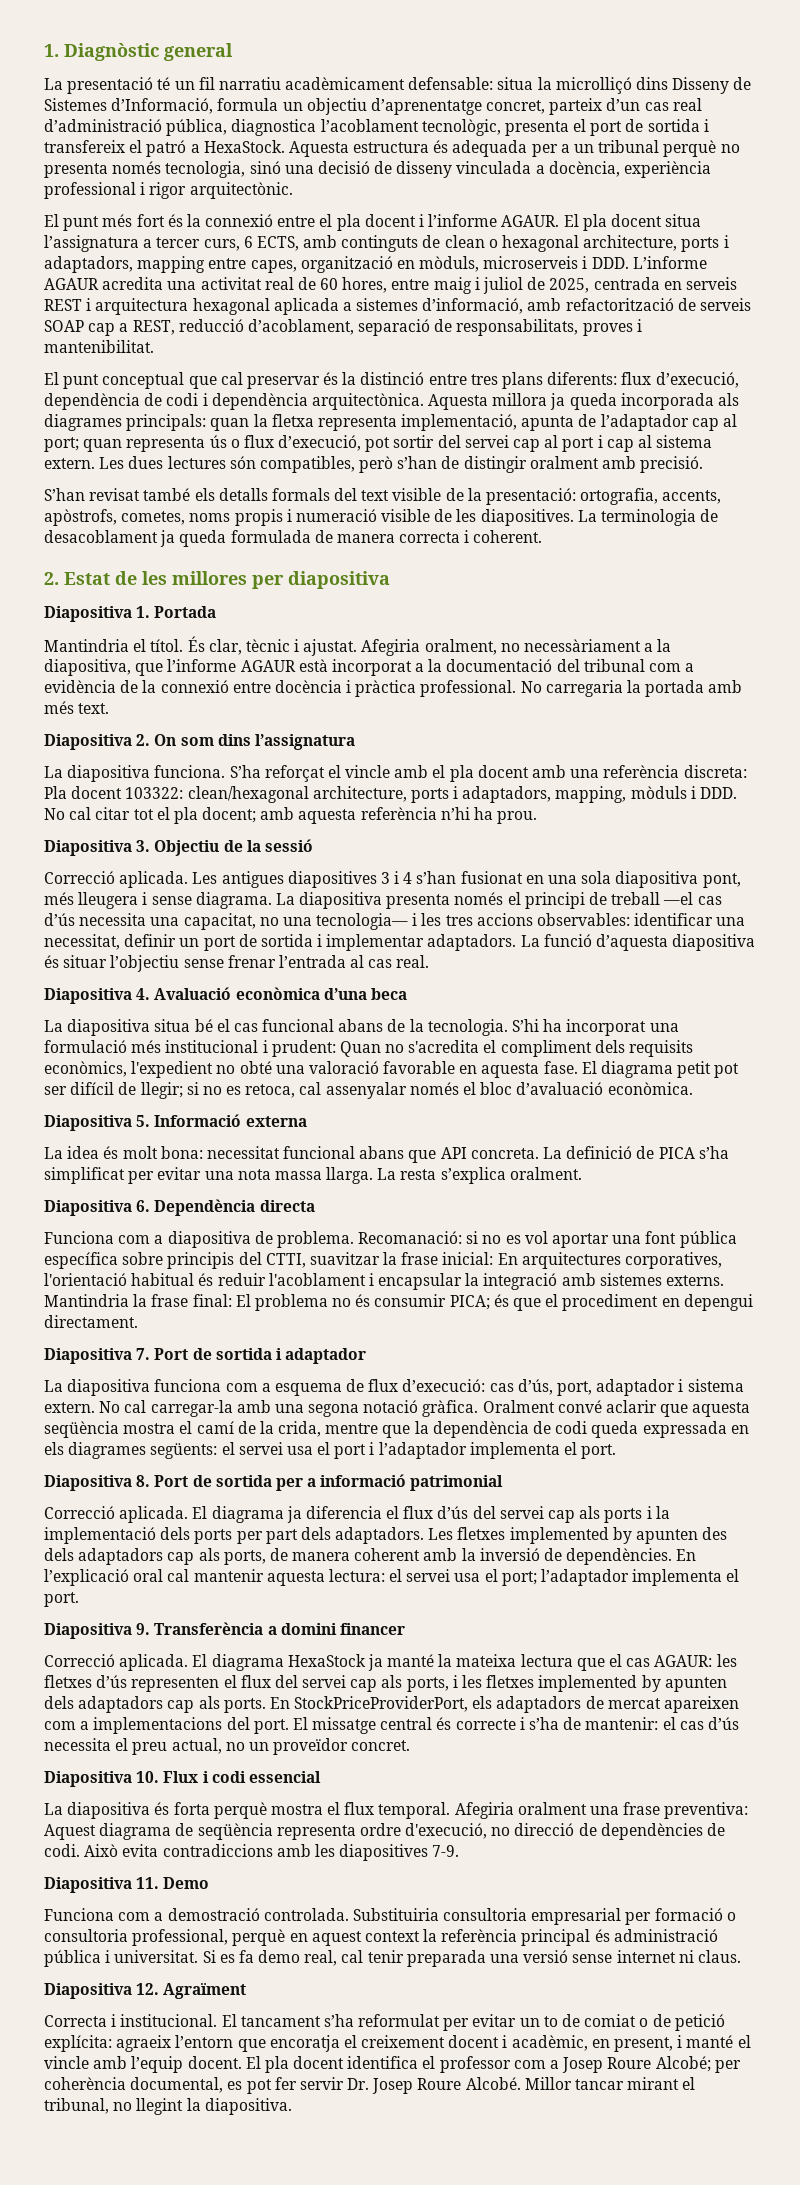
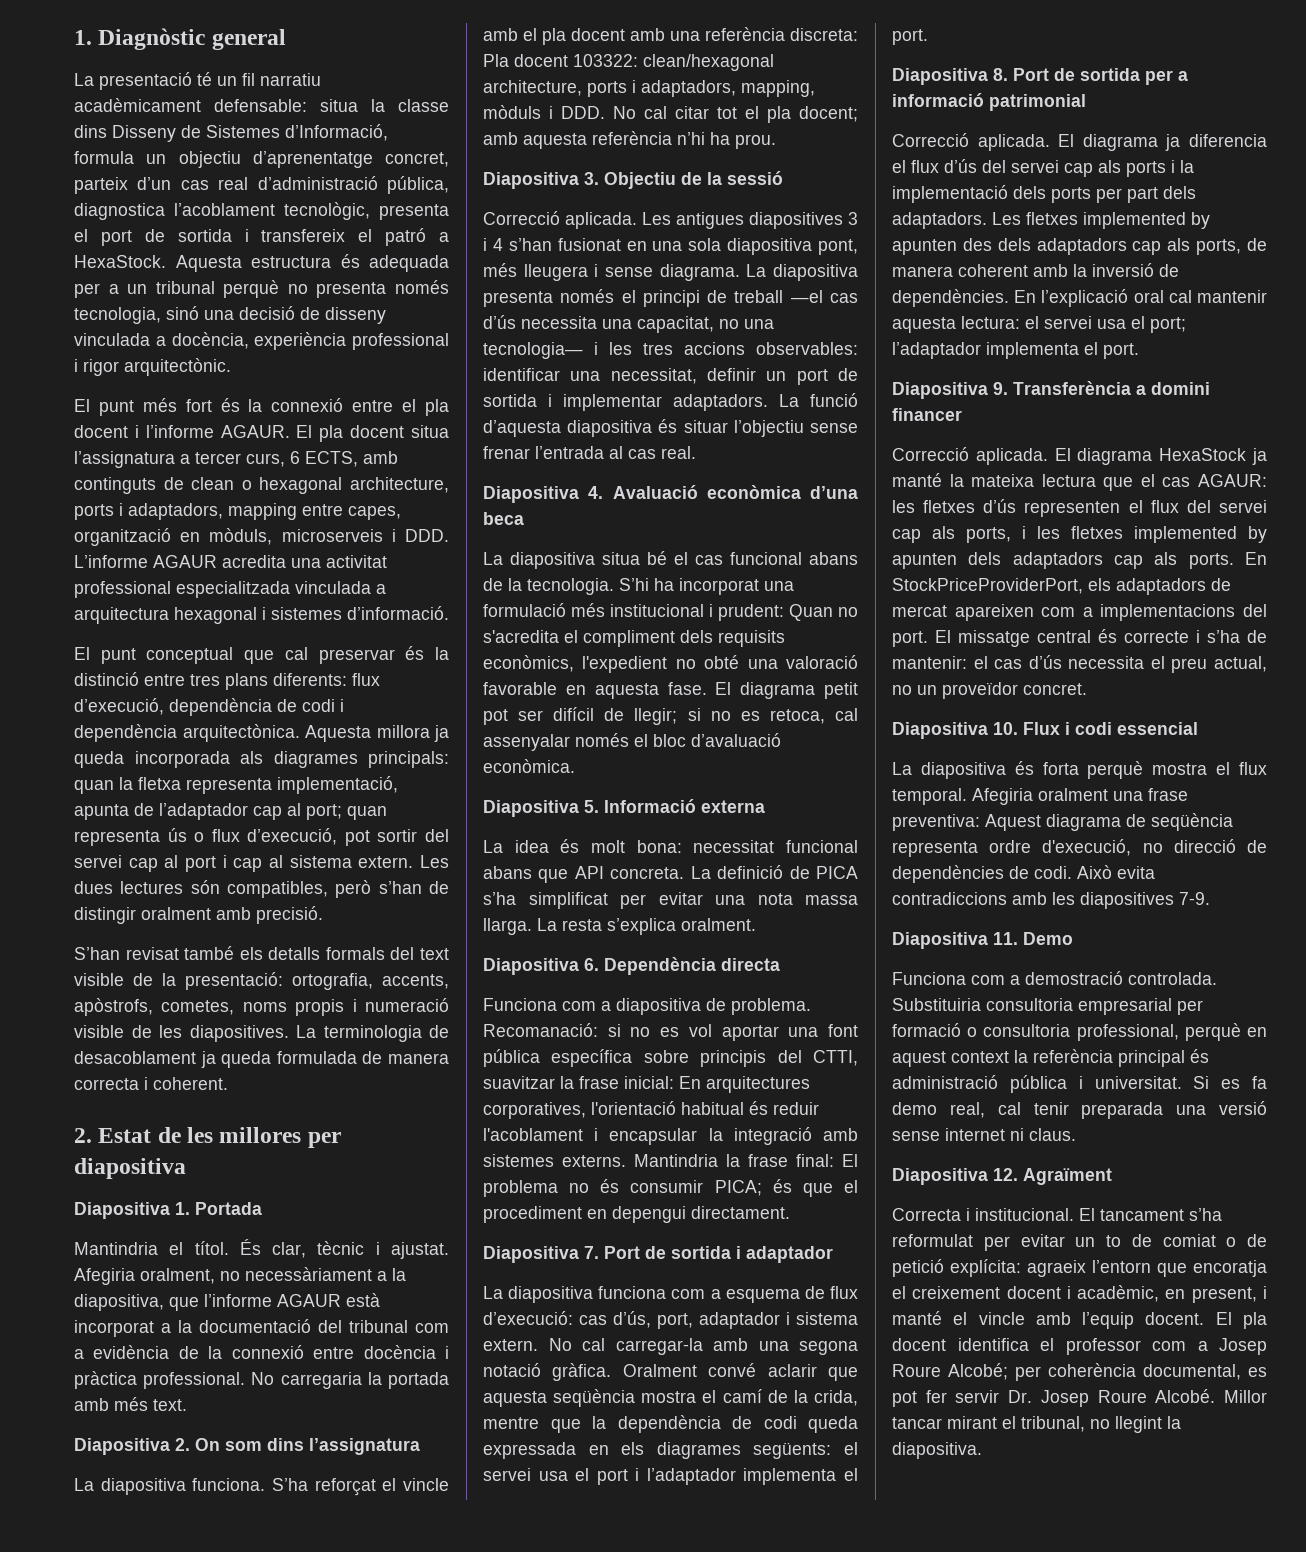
- La presentació té un fil narratiu acadèmicament defensable: situa la microlliçó dins Disseny de Sistemes d’Informació, formula un objectiu d’aprenentatge concret, parteix d’un cas real d’administració pública, diagnostica l’acoblament tecnològic, presenta el port de sortida i transfereix el patró a HexaStock.
+ La presentació té un fil narratiu acadèmicament defensable: situa la classe dins Disseny de Sistemes d’Informació, formula un objectiu d’aprenentatge concret, parteix d’un cas real d’administració pública, diagnostica l’acoblament tecnològic, presenta el port de sortida i transfereix el patró a HexaStock.
- El pla docent situa l’assignatura a tercer curs, 6 ECTS, amb continguts de clean o hexagonal architecture, ports i adaptadors, mapping entre capes, organització en mòduls, microserveis i DDD. L’informe AGAUR acredita una activitat real de 60 hores, entre maig i juliol de 2025, centrada en serveis REST i arquitectura hexagonal aplicada a sistemes d’informació, amb refactorització de serveis SOAP cap a REST, reducció d’acoblament, separació de responsabilitats, proves i mantenibilitat.
+ El pla docent situa l’assignatura a tercer curs, 6 ECTS, amb continguts de clean o hexagonal architecture, ports i adaptadors, mapping entre capes, organització en mòduls, microserveis i DDD. L’informe AGAUR acredita una activitat professional especialitzada vinculada a arquitectura hexagonal i sistemes d’informació.

